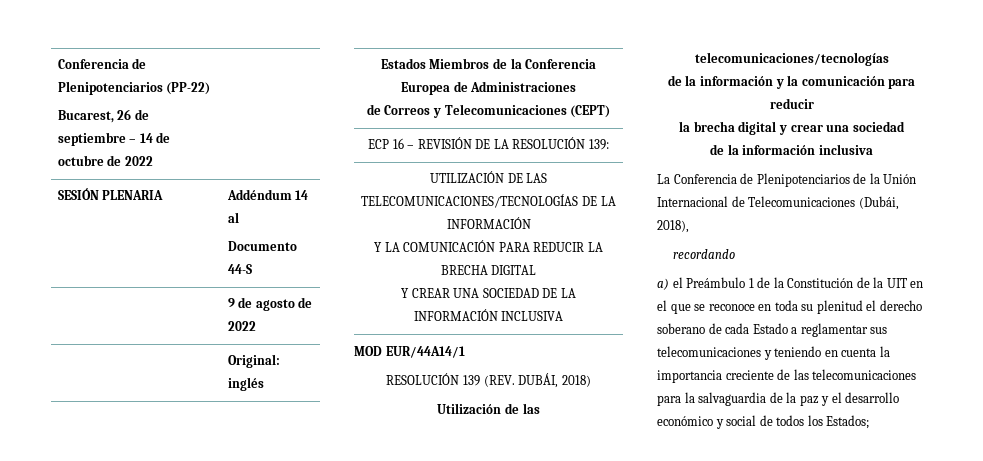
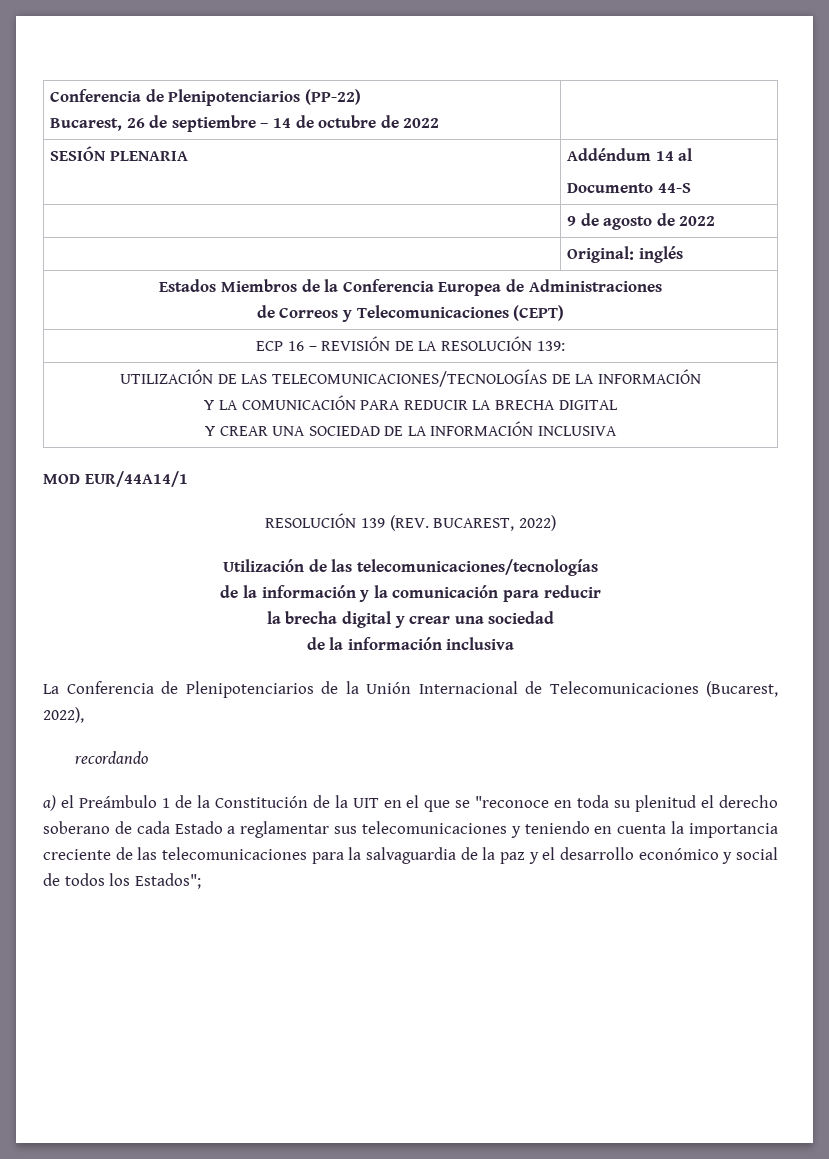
- RESOLUCIÓN 139 (REV. DUBÁI, 2018)
+ RESOLUCIÓN 139 (REV. BUCAREST, 2022)
- La Conferencia de Plenipotenciarios de la Unión Internacional de Telecomunicaciones (Dubái, 2018),
+ La Conferencia de Plenipotenciarios de la Unión Internacional de Telecomunicaciones (Bucarest, 2022),
- a) el Preámbulo 1 de la Constitución de la UIT en el que se reconoce en toda su plenitud el derecho soberano de cada Estado a reglamentar sus telecomunicaciones y teniendo en cuenta la importancia creciente de las telecomunicaciones para la salvaguardia de la paz y el desarrollo económico y social de todos los Estados;
+ a) el Preámbulo 1 de la Constitución de la UIT en el que se "reconoce en toda su plenitud el derecho soberano de cada Estado a reglamentar sus telecomunicaciones y teniendo en cuenta la importancia creciente de las telecomunicaciones para la salvaguardia de la paz y el desarrollo económico y social de todos los Estados";

